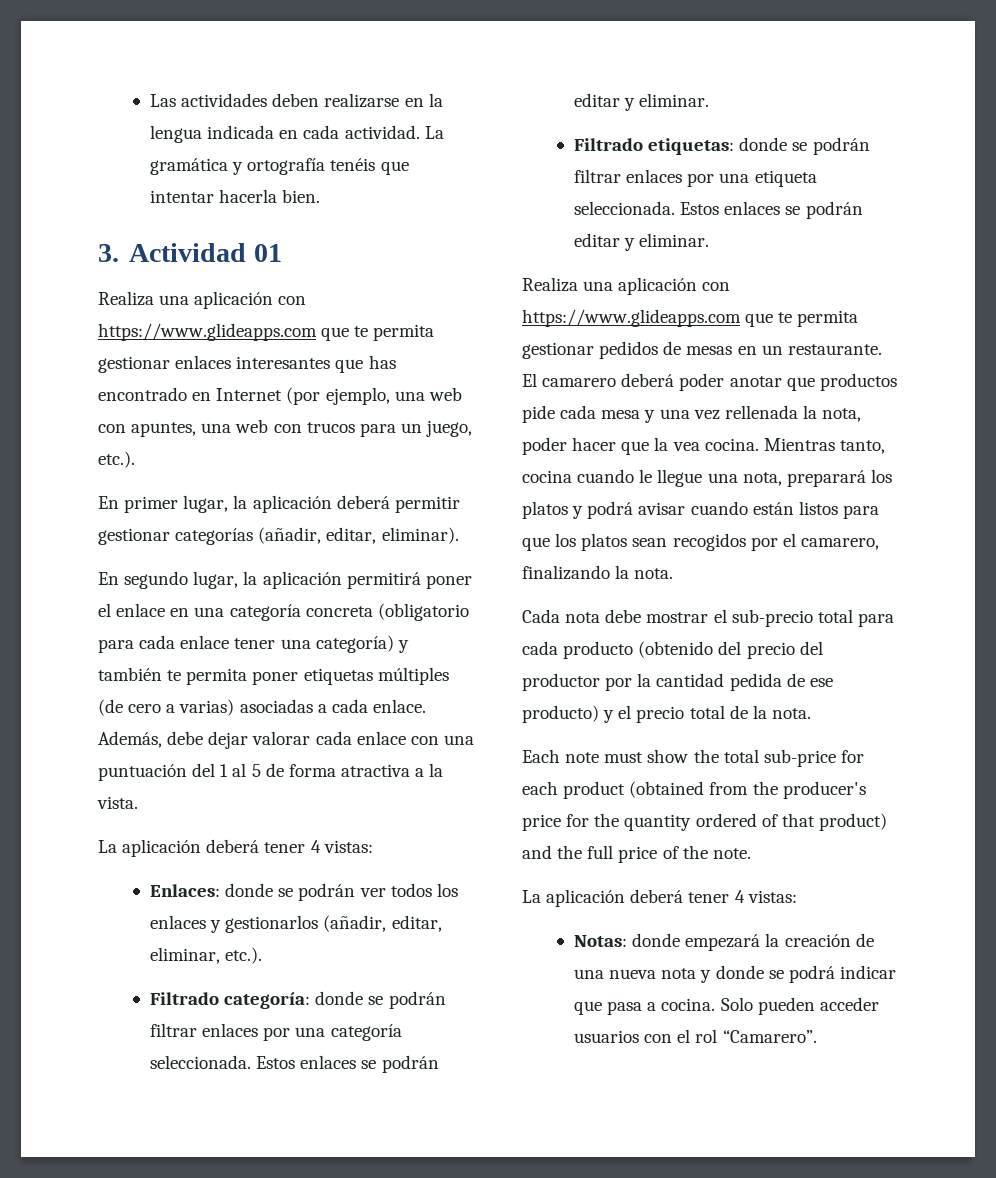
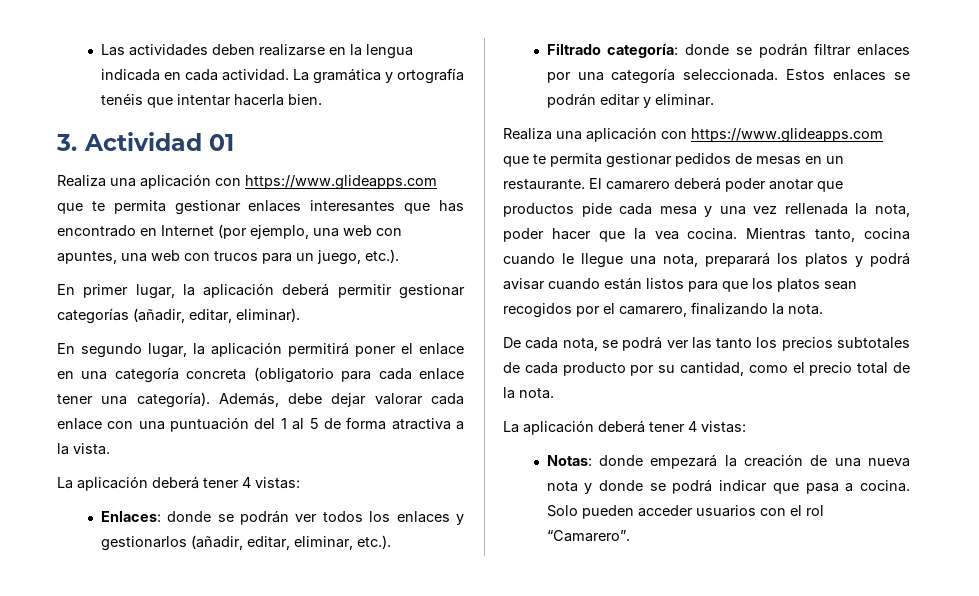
- En segundo lugar, la aplicación permitirá poner el enlace en una categoría concreta (obligatorio para cada enlace tener una categoría) y también te permita poner etiquetas múltiples (de cero a varias) asociadas a cada enlace.
+ En segundo lugar, la aplicación permitirá poner el enlace en una categoría concreta (obligatorio para cada enlace tener una categoría).
- Filtrado etiquetas: donde se podrán filtrar enlaces por una etiqueta seleccionada. Estos enlaces se podrán editar y eliminar.
- Cada nota debe mostrar el sub-precio total para cada producto (obtenido del precio del productor por la cantidad pedida de ese producto) y el precio total de la nota.
+ De cada nota, se podrá ver las tanto los precios subtotales de cada producto por su cantidad, como el precio total de la nota.
- Each note must show the total sub-price for each product (obtained from the producer's price for the quantity ordered of that product) and the full price of the note.

